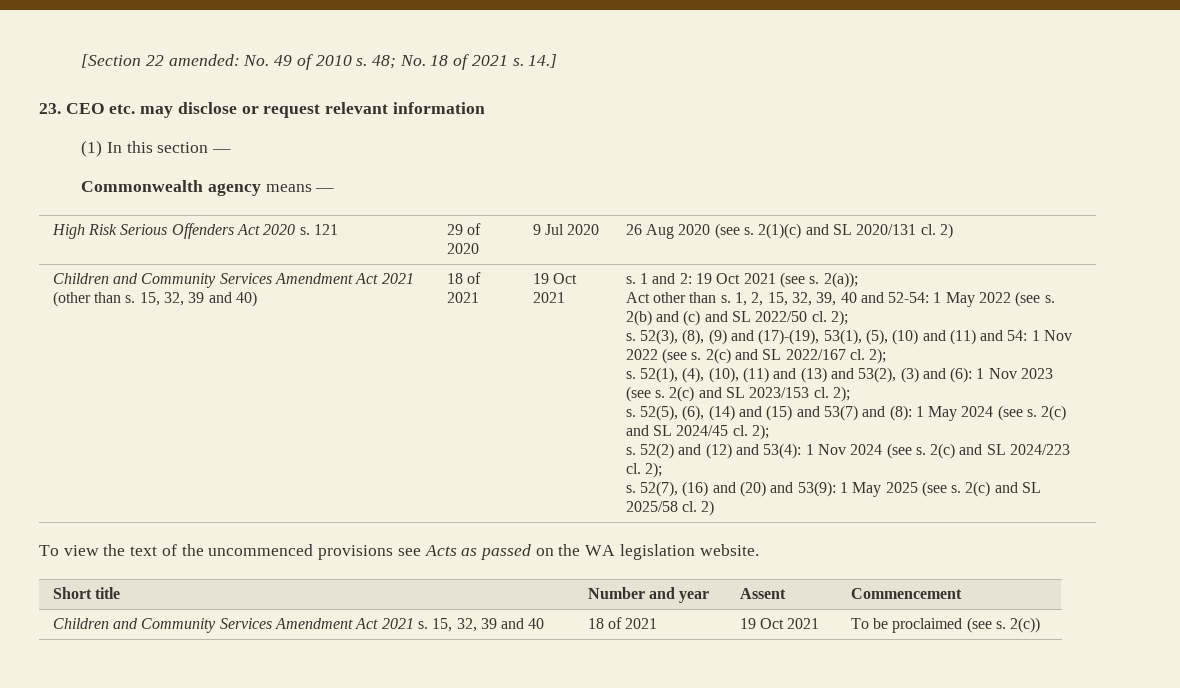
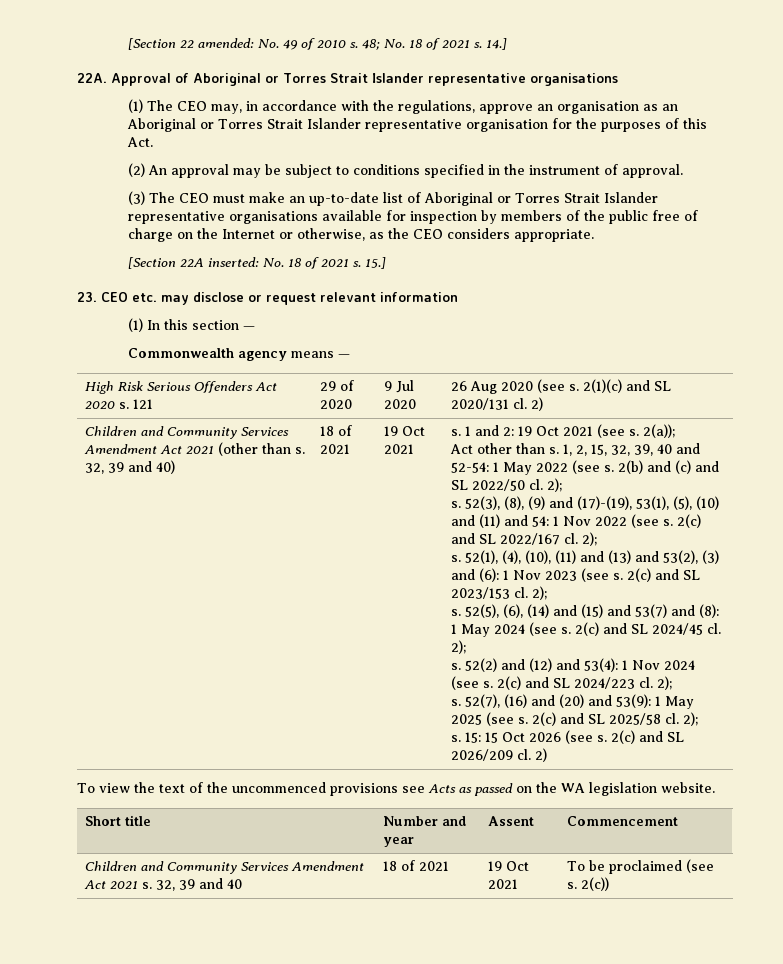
+ 22A. Approval of Aboriginal or Torres Strait Islander representative organisations
+ (1) The CEO may, in accordance with the regulations, approve an organisation as an Aboriginal or Torres Strait Islander representative organisation for the purposes of this Act.
+ (2) An approval may be subject to conditions specified in the instrument of approval.
+ (3) The CEO must make an up-to-date list of Aboriginal or Torres Strait Islander representative organisations available for inspection by members of the public free of charge on the Internet or otherwise, as the CEO considers appropriate.
+ [Section 22A inserted: No. 18 of 2021 s. 15.]
- 15, 32, 39 and 40)
+ 32, 39 and 40)
- 2(c) and SL 2025/58 cl.
+ 2(c) and SL 2025/58 cl. 2);
+ s. 15: 15 Oct 2026 (see s. 2(c) and SL 2026/209 cl.
- Children and Community Services Amendment Act 2021 s. 15, 32, 39 and 40 | 18 of 2021 | 19 Oct 2021 | To be proclaimed (see s. 2(c))
+ Children and Community Services Amendment Act 2021 s. 32, 39 and 40 | 18 of 2021 | 19 Oct 2021 | To be proclaimed (see s. 2(c))

